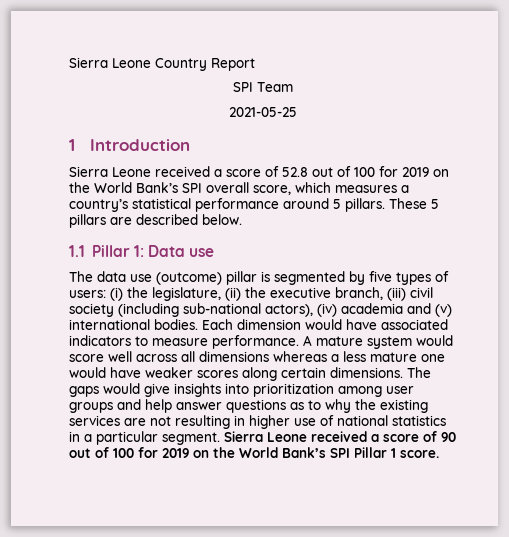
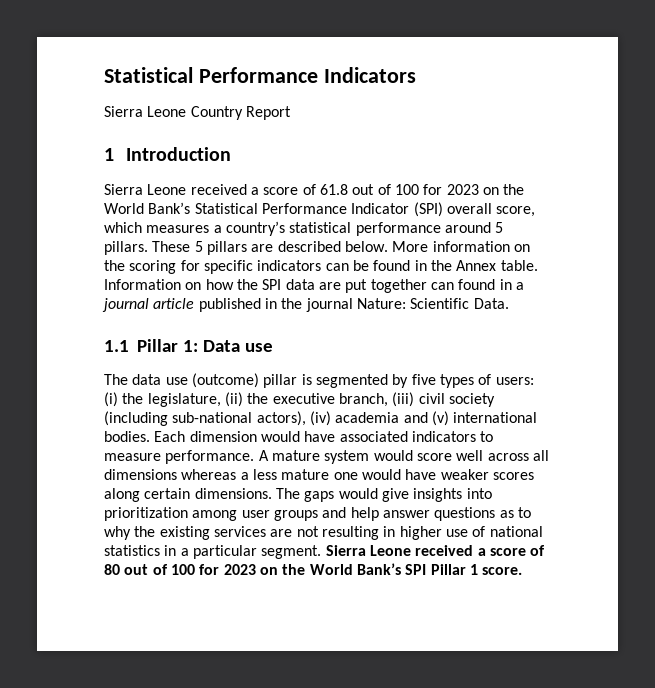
+ Statistical Performance Indicators
- SPI Team
- 2021-05-25
- Sierra Leone received a score of 52.8 out of 100 for 2019 on the World Bank’s SPI overall score, which measures a country’s statistical performance around 5 pillars.
+ Sierra Leone received a score of 61.8 out of 100 for 2023 on the World Bank’s Statistical Performance Indicator (SPI) overall score, which measures a country’s statistical performance around 5 pillars.
+ More information on the scoring for specific indicators can be found in the Annex table. Information on how the SPI data are put together can found in a journal article published in the journal Nature: Scientific Data.
- Sierra Leone received a score of 90 out of 100 for 2019 on the World Bank’s SPI Pillar 1 score.
+ Sierra Leone received a score of 80 out of 100 for 2023 on the World Bank’s SPI Pillar 1 score.

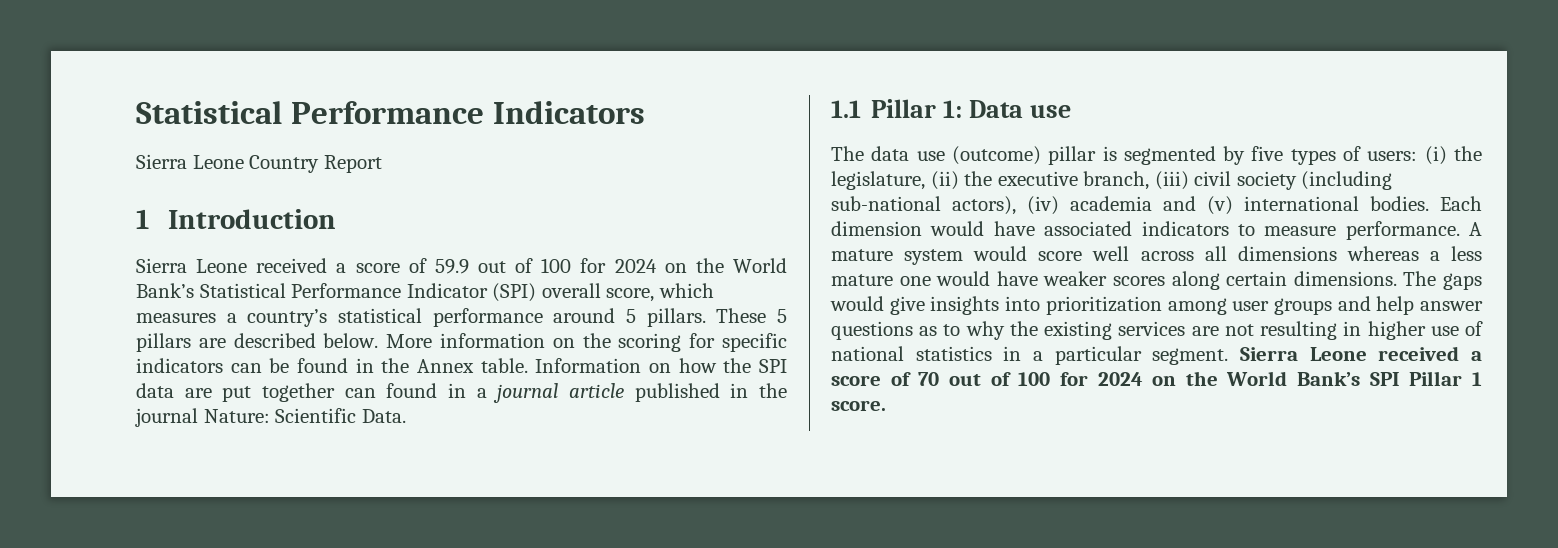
- Sierra Leone received a score of 61.8 out of 100 for 2023 on the World Bank’s Statistical Performance Indicator (SPI) overall score, which measures a country’s statistical performance around 5 pillars.
+ Sierra Leone received a score of 59.9 out of 100 for 2024 on the World Bank’s Statistical Performance Indicator (SPI) overall score, which measures a country’s statistical performance around 5 pillars.
- Sierra Leone received a score of 80 out of 100 for 2023 on the World Bank’s SPI Pillar 1 score.
+ Sierra Leone received a score of 70 out of 100 for 2024 on the World Bank’s SPI Pillar 1 score.

